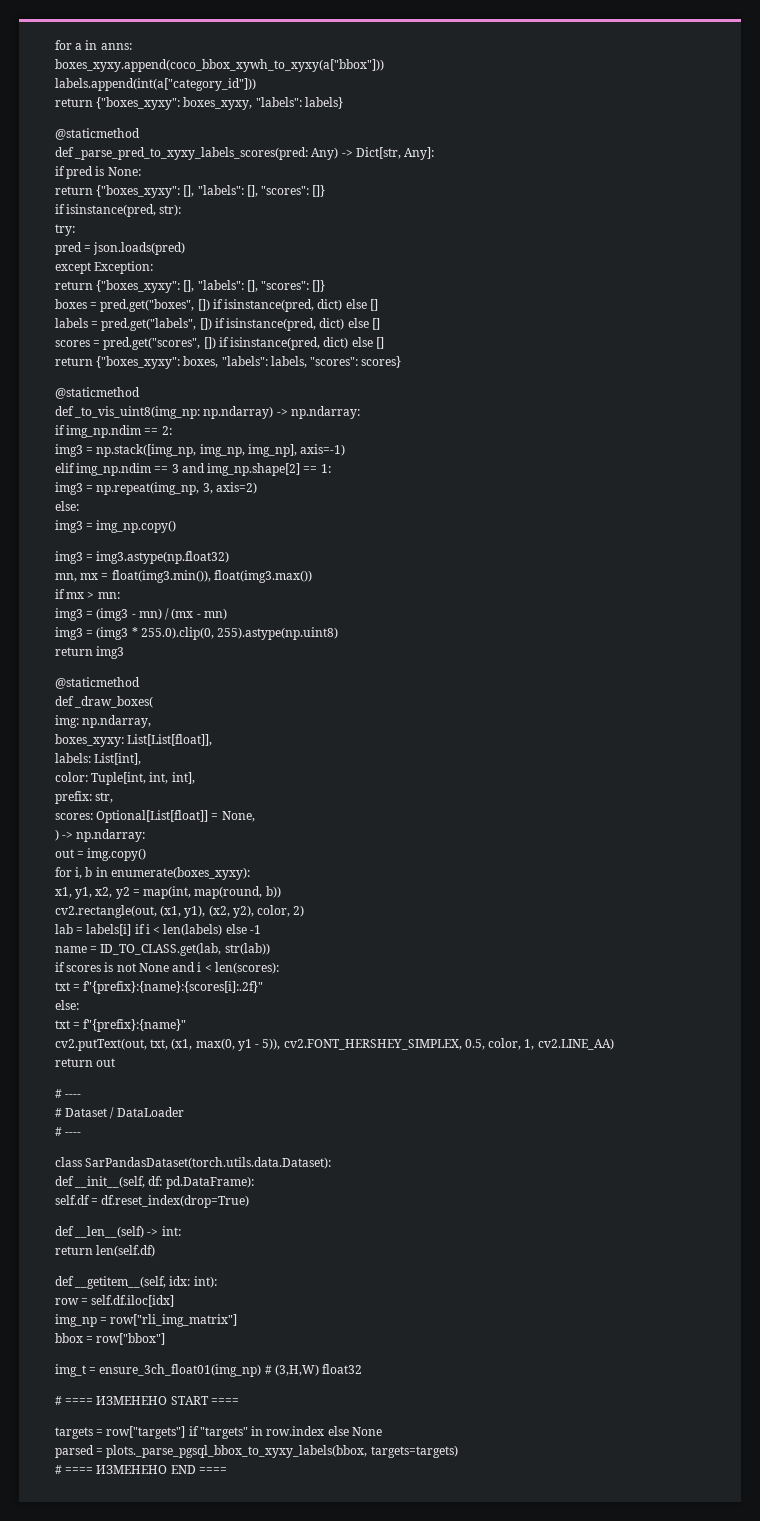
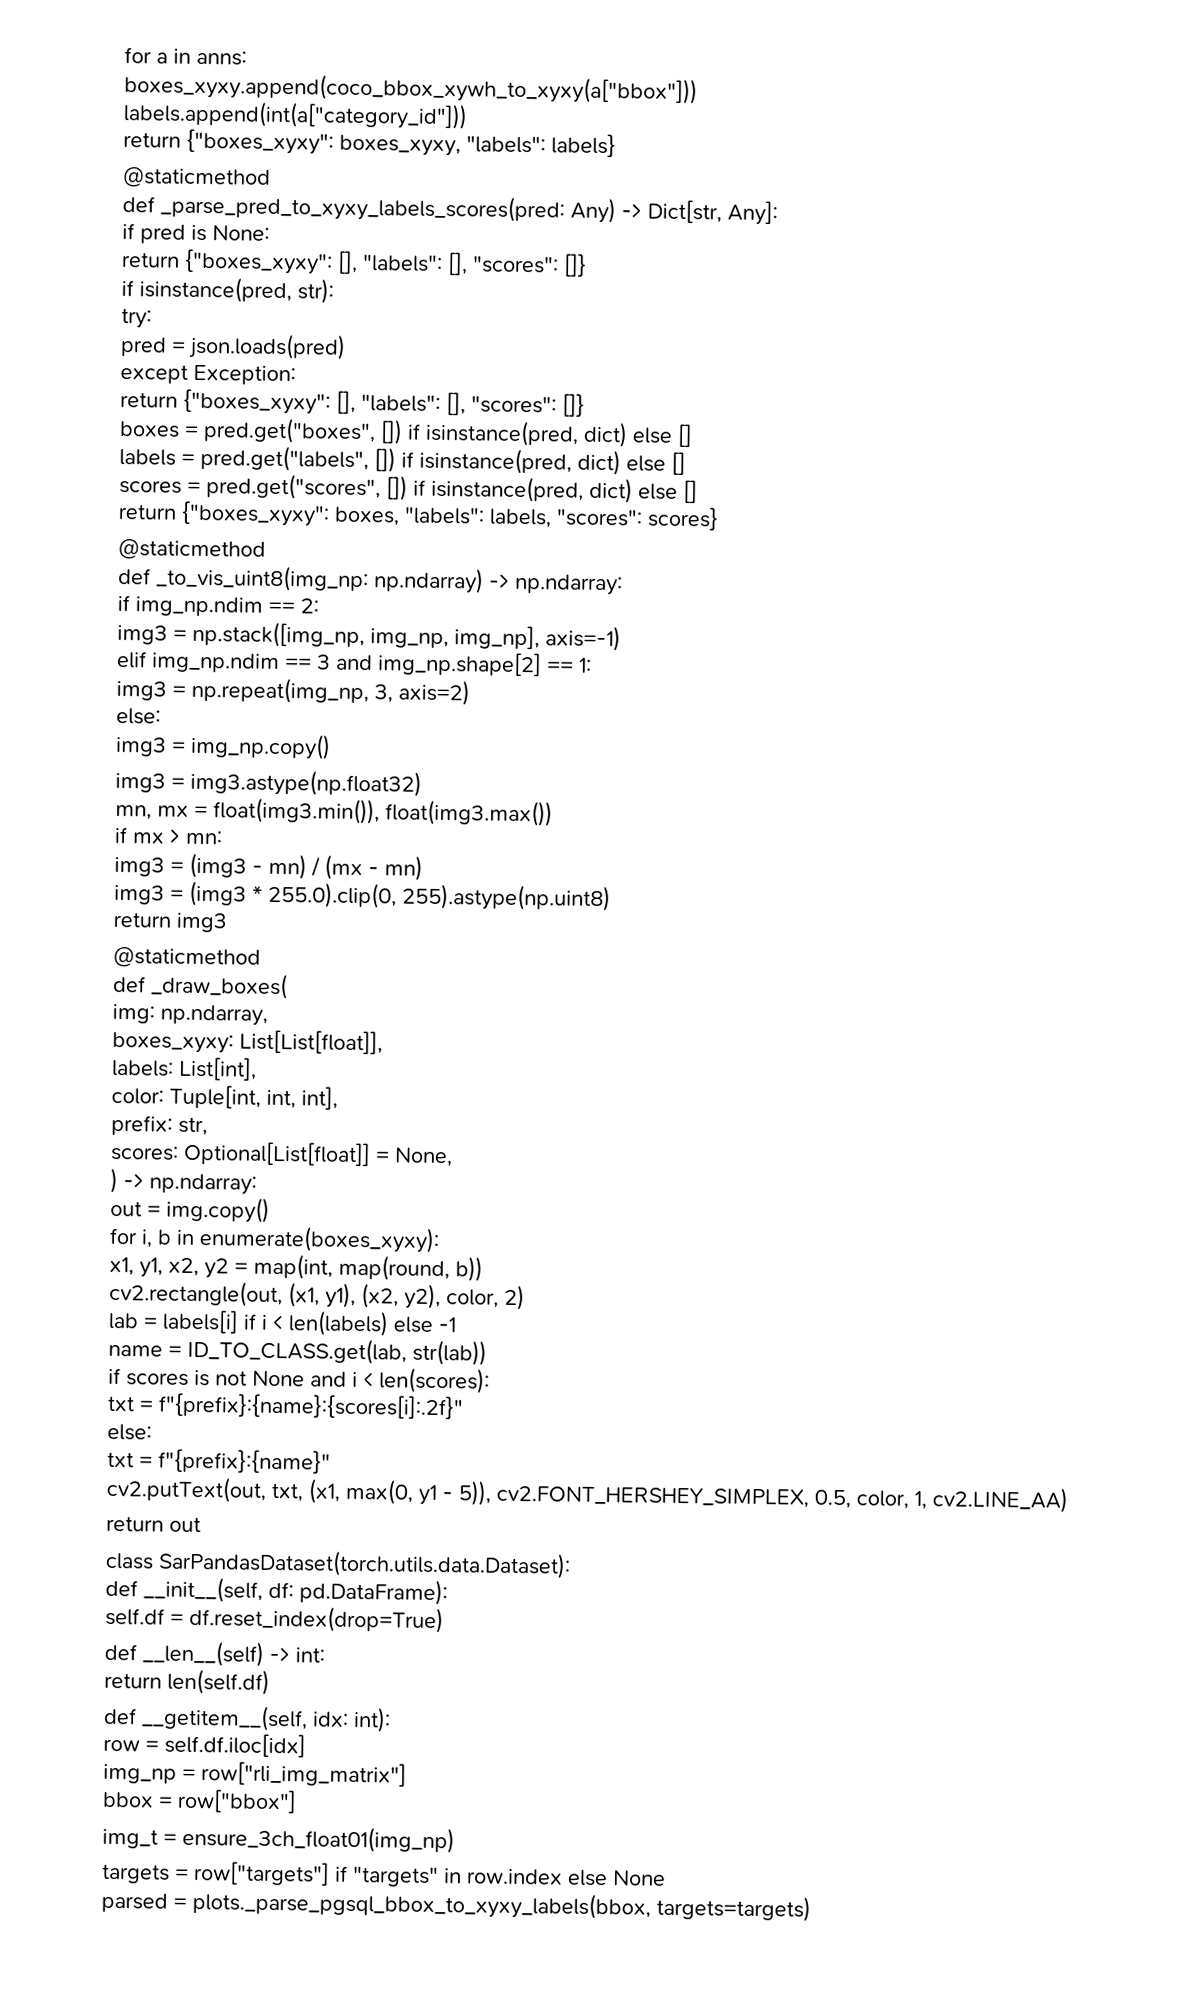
  return out
- # ----
- # Dataset / DataLoader
- # ----
- img_t = ensure_3ch_float01(img_np) # (3,H,W) float32
- # ==== ИЗМЕНЕНО START ====
+ img_t = ensure_3ch_float01(img_np)
- # ==== ИЗМЕНЕНО END ====

